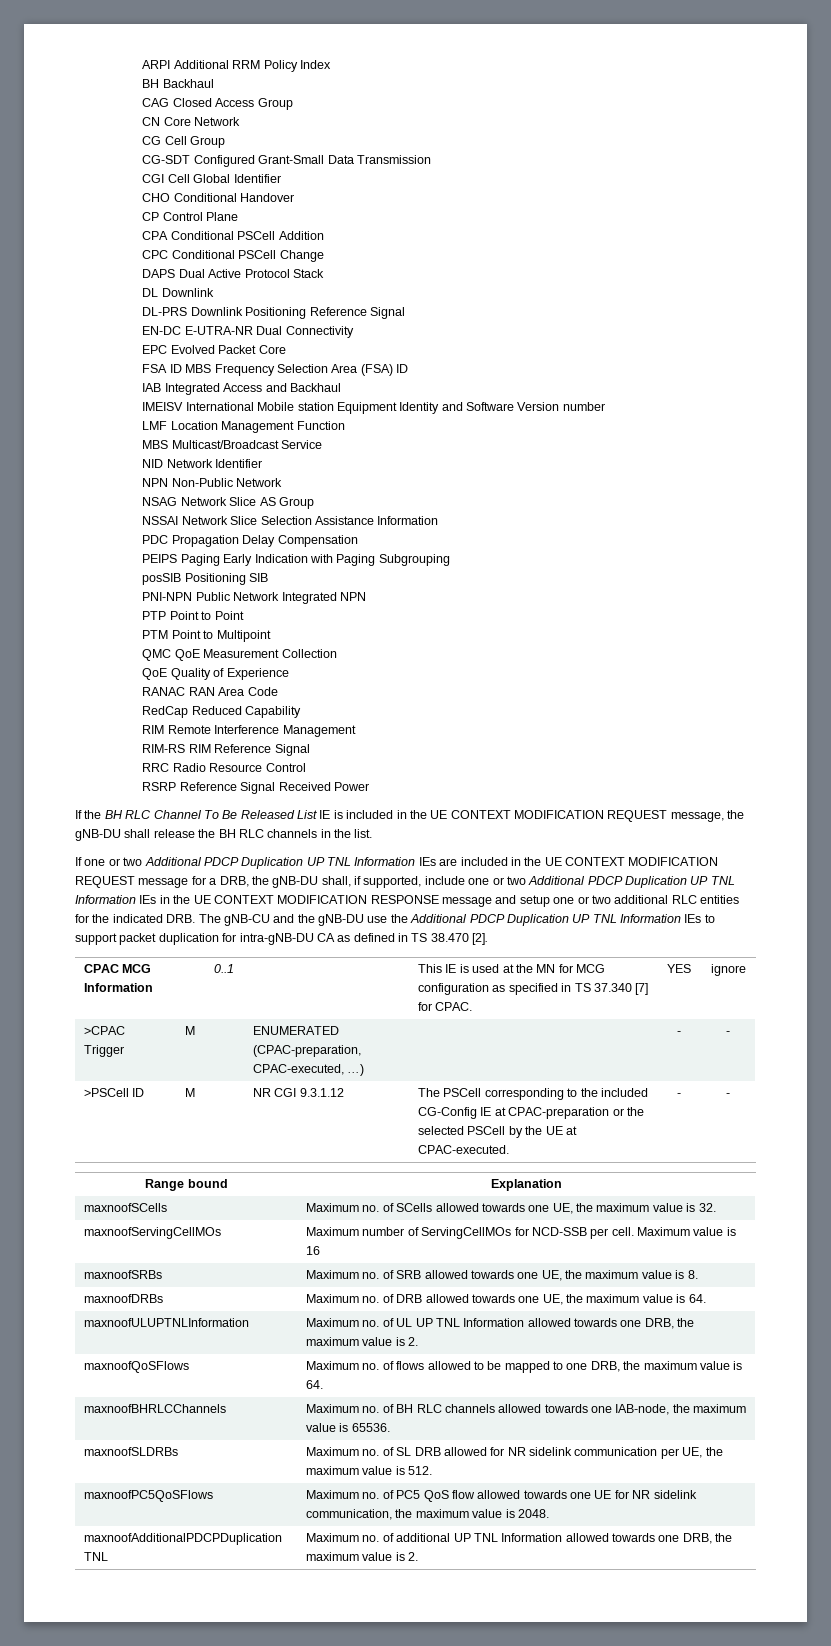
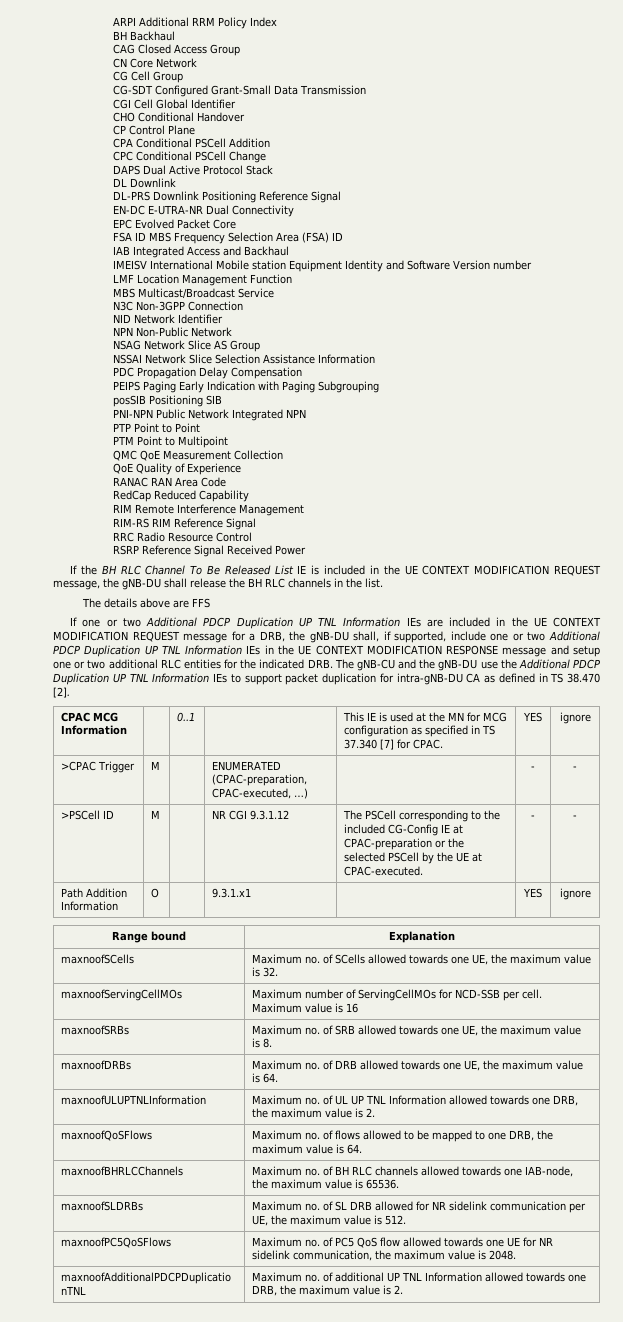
+ N3C Non-3GPP Connection
+ The details above are FFS
+ Path Addition Information | O | | 9.3.1.x1 | | YES | ignore

